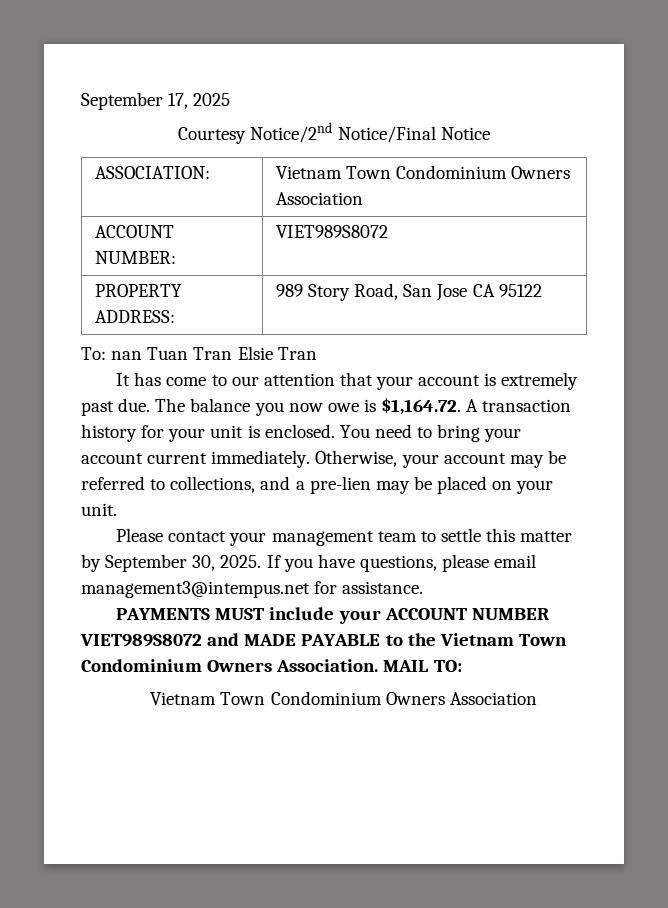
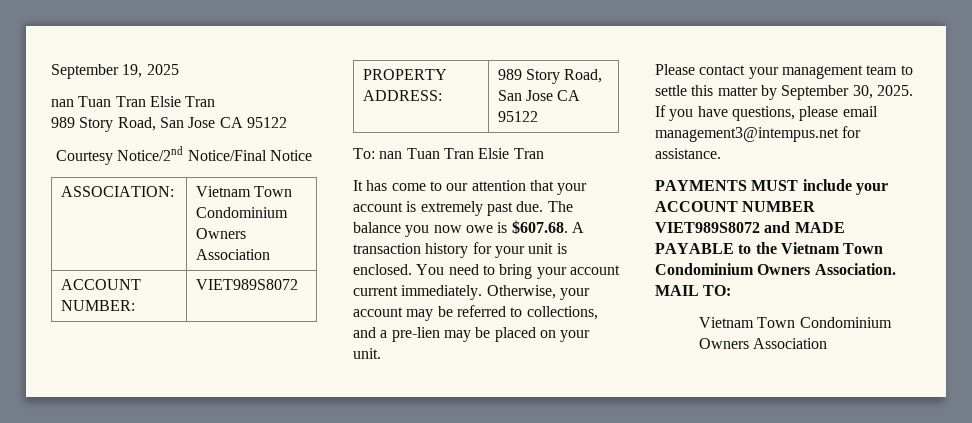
- September 17, 2025
+ September 19, 2025
+ nan Tuan Tran Elsie Tran
+ 989 Story Road, San Jose CA 95122
- The balance you now owe is $1,164.72. A transaction history for your unit is enclosed.
+ The balance you now owe is $607.68. A transaction history for your unit is enclosed.

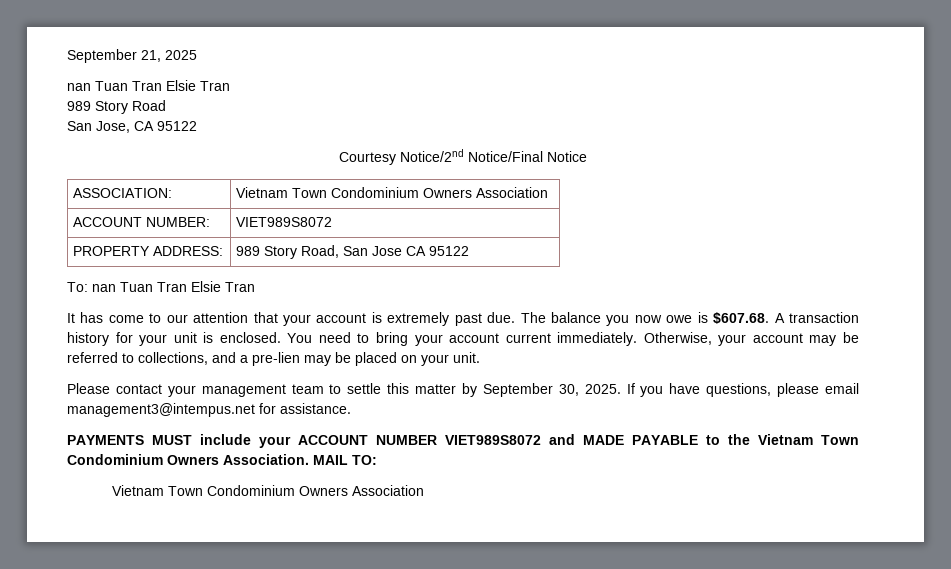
- September 19, 2025
+ September 21, 2025
  nan Tuan Tran Elsie Tran
- 989 Story Road, San Jose CA 95122
+ 989 Story Road
+ San Jose, CA 95122

